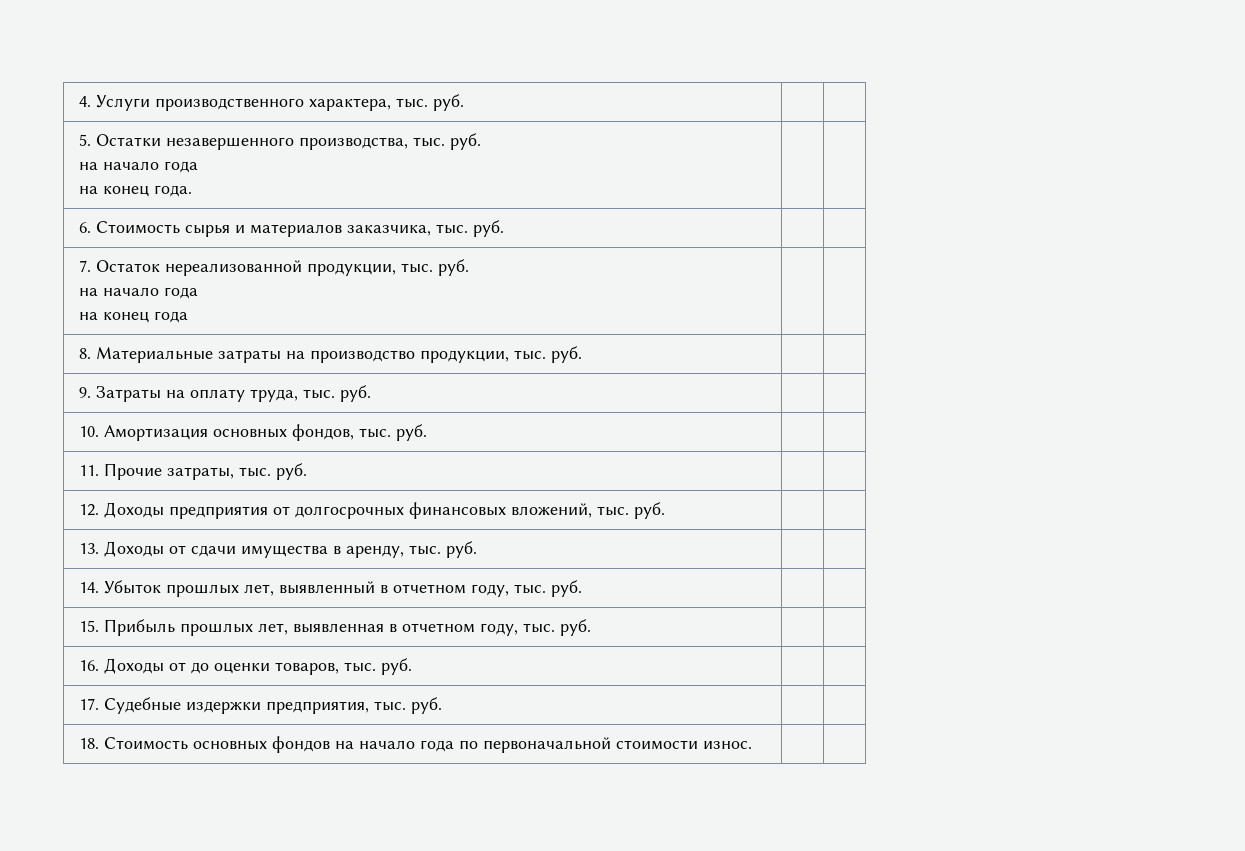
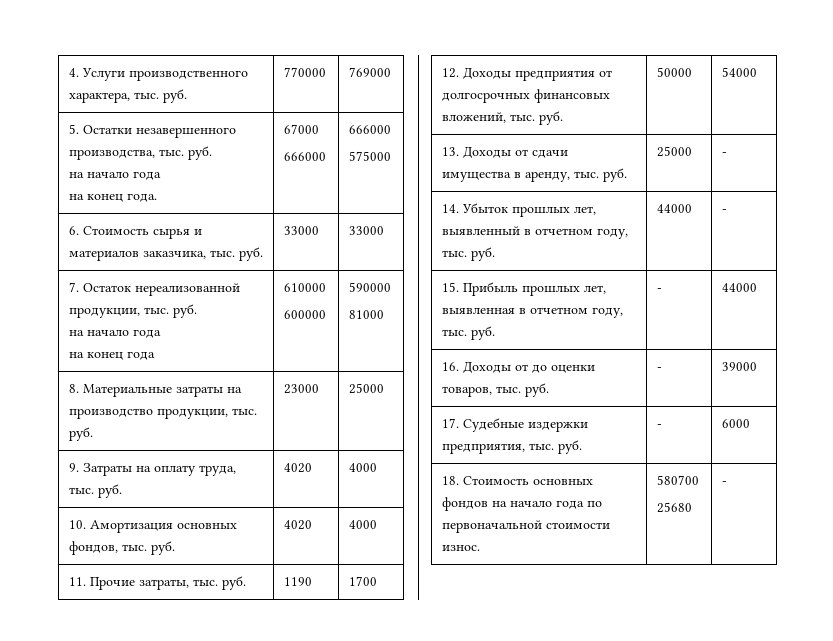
- 4. Услуги производственного характера, тыс. руб. | |
+ 4. Услуги производственного характера, тыс. руб. | 770000 | 769000
  5. Остатки незавершенного производства, тыс. руб.
  на начало года
- на конец года. | |
+ на конец года. | 67000
+ 666000 | 666000
+ 575000
- 6. Стоимость сырья и материалов заказчика, тыс. руб. | |
+ 6. Стоимость сырья и материалов заказчика, тыс. руб. | 33000 | 33000
  7. Остаток нереализованной продукции, тыс. руб.
  на начало года
- на конец года | |
+ на конец года | 610000
+ 600000 | 590000
+ 81000
- 8. Материальные затраты на производство продукции, тыс. руб. | |
+ 8. Материальные затраты на производство продукции, тыс. руб. | 23000 | 25000
- 9. Затраты на оплату труда, тыс. руб. | |
+ 9. Затраты на оплату труда, тыс. руб. | 4020 | 4000
- 10. Амортизация основных фондов, тыс. руб. | |
+ 10. Амортизация основных фондов, тыс. руб. | 4020 | 4000
- 11. Прочие затраты, тыс. руб. | |
+ 11. Прочие затраты, тыс. руб. | 1190 | 1700
- 12. Доходы предприятия от долгосрочных финансовых вложений, тыс. руб. | |
+ 12. Доходы предприятия от долгосрочных финансовых вложений, тыс. руб. | 50000 | 54000
- 13. Доходы от сдачи имущества в аренду, тыс. руб. | |
+ 13. Доходы от сдачи имущества в аренду, тыс. руб. | 25000 | -
- 14. Убыток прошлых лет, выявленный в отчетном году, тыс. руб. | |
+ 14. Убыток прошлых лет, выявленный в отчетном году, тыс. руб. | 44000 | -
- 15. Прибыль прошлых лет, выявленная в отчетном году, тыс. руб. | |
+ 15. Прибыль прошлых лет, выявленная в отчетном году, тыс. руб. | - | 44000
- 16. Доходы от до оценки товаров, тыс. руб. | |
+ 16. Доходы от до оценки товаров, тыс. руб. | - | 39000
- 17. Судебные издержки предприятия, тыс. руб. | |
+ 17. Судебные издержки предприятия, тыс. руб. | - | 6000
- 18. Стоимость основных фондов на начало года по первоначальной стоимости износ. | |
+ 18. Стоимость основных фондов на начало года по первоначальной стоимости износ. | 580700
+ 25680 | -

